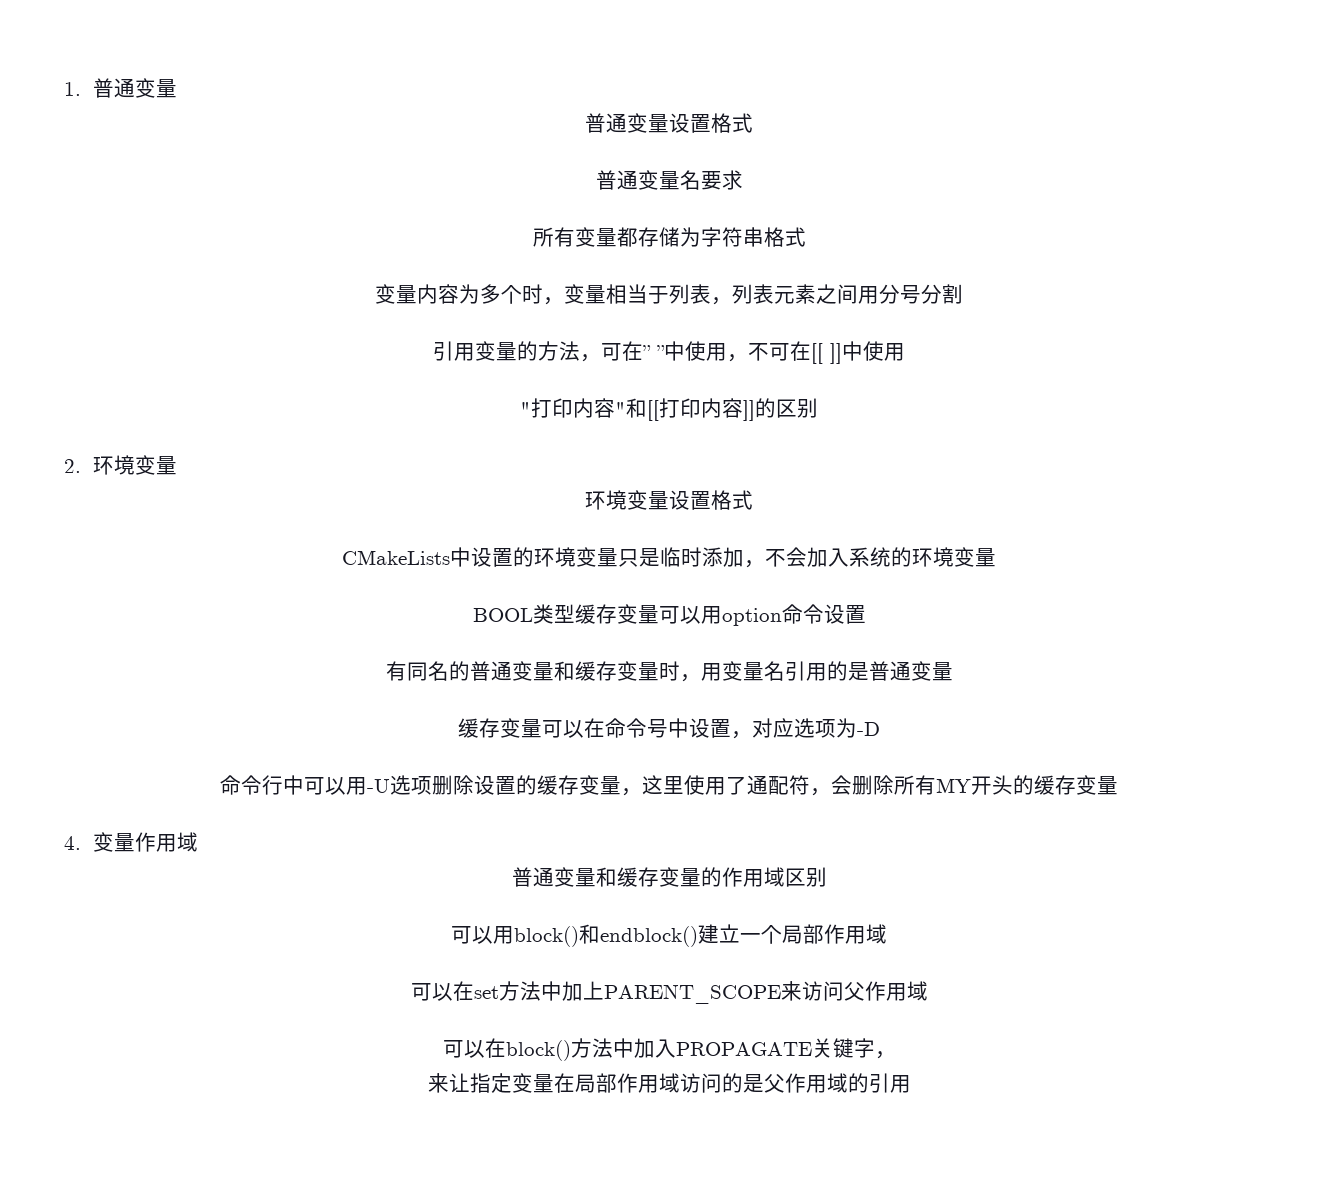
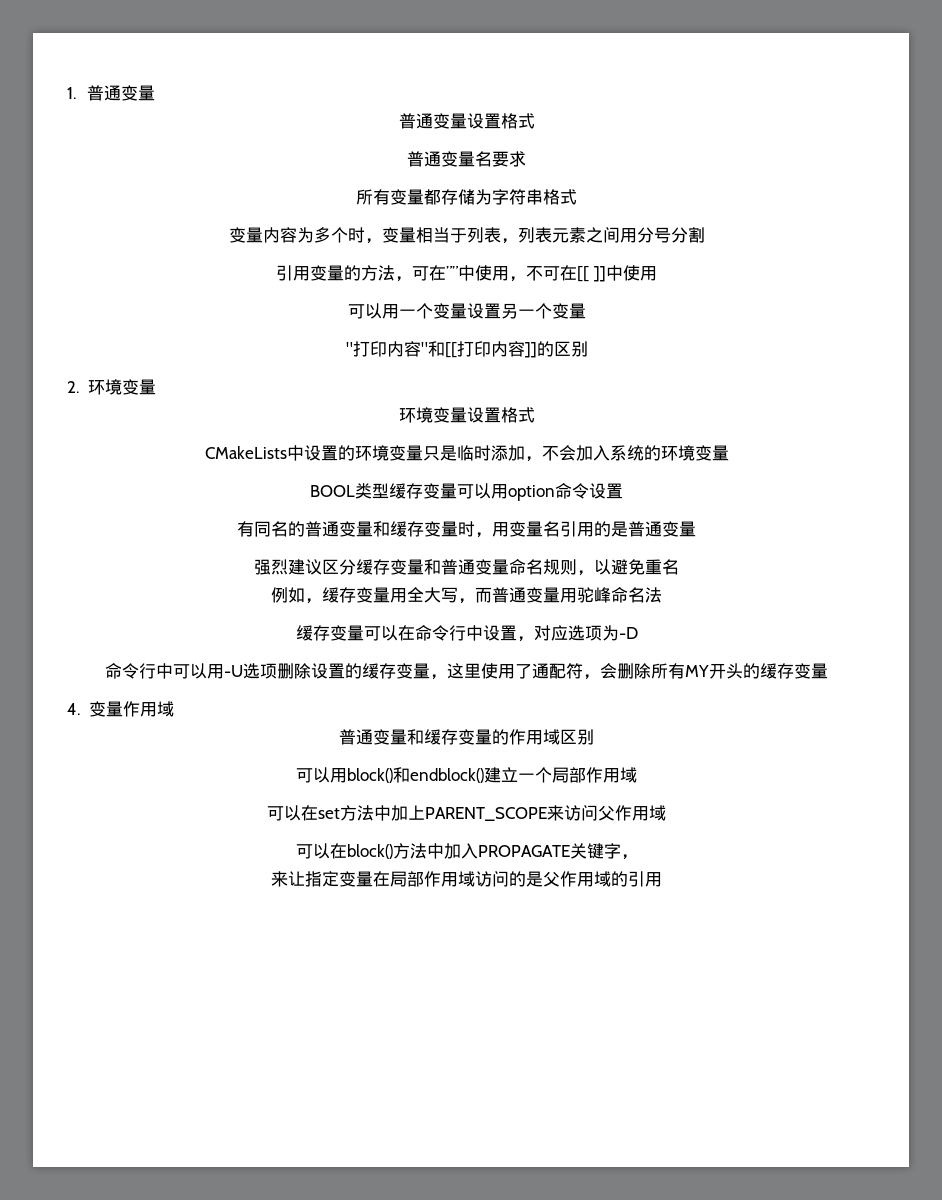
- 引用变量的方法，可在” ”中使用，不可在[[ ]]中使用
+ 引用变量的方法，可在””中使用，不可在[[ ]]中使用
+ 可以用一个变量设置另一个变量
+ 强烈建议区分缓存变量和普通变量命名规则，以避免重名
+ 例如，缓存变量用全大写，而普通变量用驼峰命名法
- 缓存变量可以在命令号中设置，对应选项为-D
+ 缓存变量可以在命令行中设置，对应选项为-D

